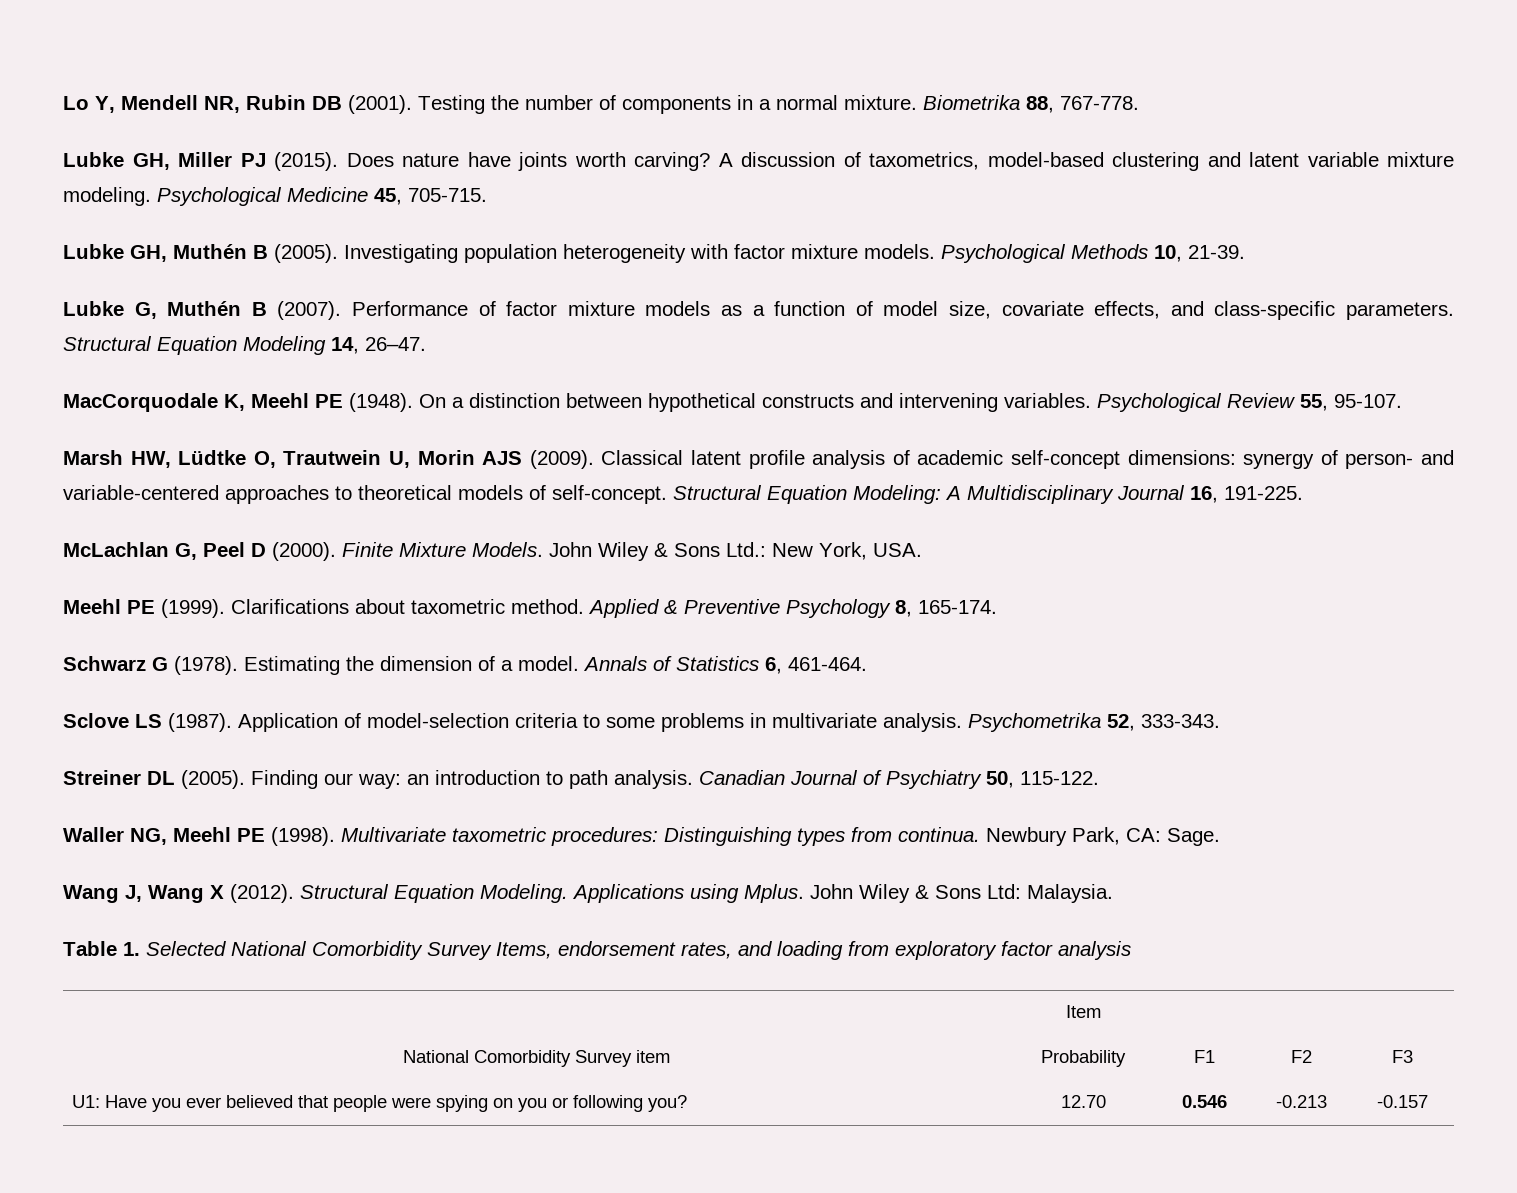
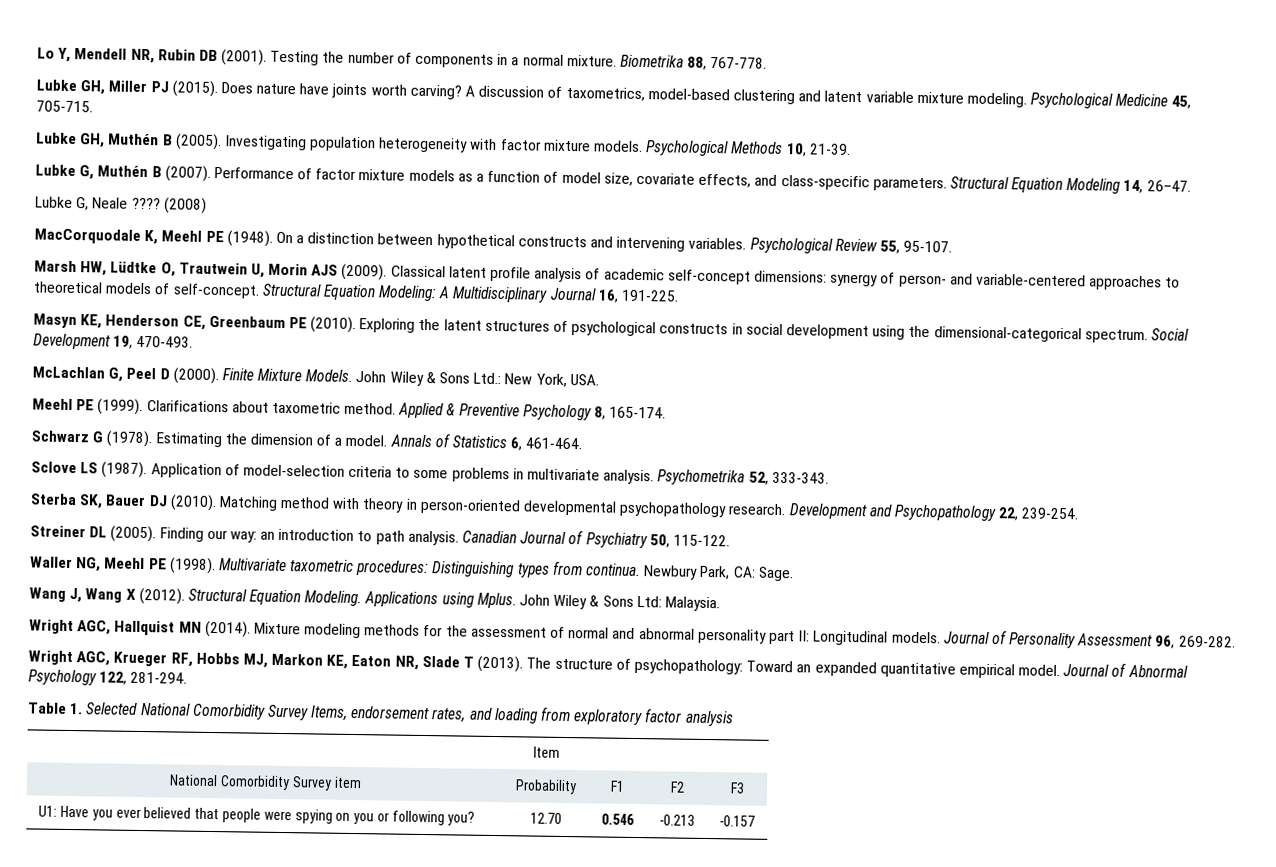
+ Lubke G, Neale ???? (2008)
+ Masyn KE, Henderson CE, Greenbaum PE (2010). Exploring the latent structures of psychological constructs in social development using the dimensional-categorical spectrum. Social Development 19, 470-493.
+ Sterba SK, Bauer DJ (2010). Matching method with theory in person-oriented developmental psychopathology research. Development and Psychopathology 22, 239-254.
+ Wright AGC, Hallquist MN (2014). Mixture modeling methods for the assessment of normal and abnormal personality part II: Longitudinal models. Journal of Personality Assessment 96, 269-282.
+ Wright AGC, Krueger RF, Hobbs MJ, Markon KE, Eaton NR, Slade T (2013). The structure of psychopathology: Toward an expanded quantitative empirical model. Journal of Abnormal Psychology 122, 281-294.

